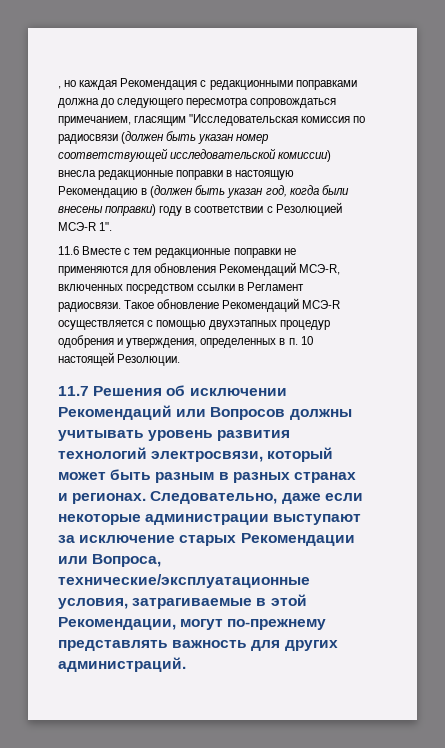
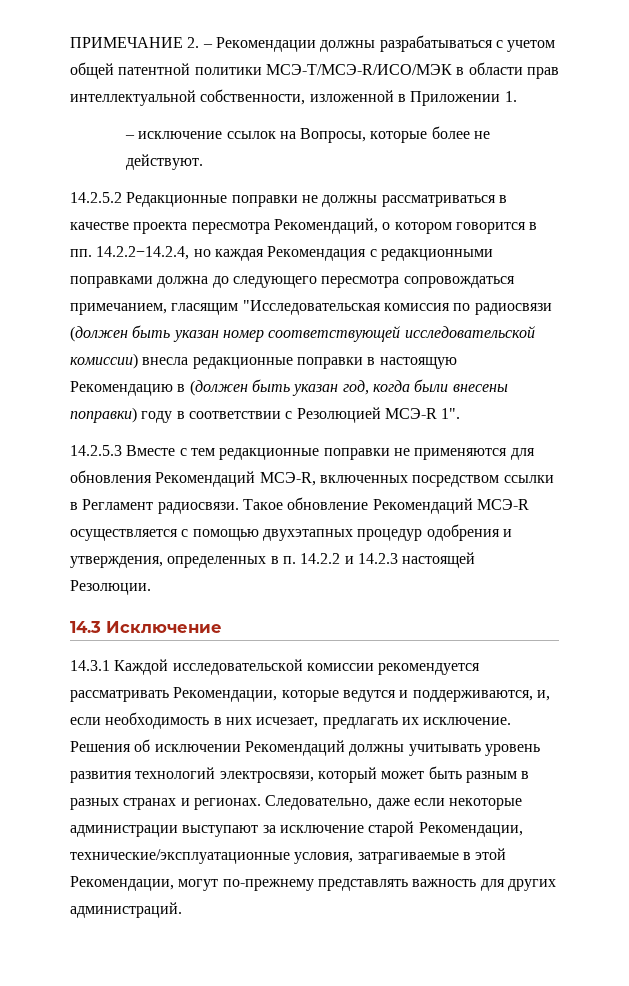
- , но каждая Рекомендация с редакционными поправками должна до следующего пересмотра сопровождаться примечанием, гласящим "Исследовательская комиссия по радиосвязи (должен быть указан номер соответствующей исследовательской комиссии) внесла редакционные поправки в настоящую Рекомендацию в (должен быть указан год, когда были внесены поправки) году в соответствии с Резолюцией МСЭ-R 1".
+ ПРИМЕЧАНИЕ 2. – Рекомендации должны разрабатываться с учетом общей патентной политики МСЭ-Т/МСЭ-R/ИСО/МЭК в области прав интеллектуальной собственности, изложенной в Приложении 1.
+ – исключение ссылок на Вопросы, которые более не действуют.
+ 14.2.5.2 Редакционные поправки не должны рассматриваться в качестве проекта пересмотра Рекомендаций, о котором говорится в пп. 14.2.2−14.2.4, но каждая Рекомендация с редакционными поправками должна до следующего пересмотра сопровождаться примечанием, гласящим "Исследовательская комиссия по радиосвязи (должен быть указан номер соответствующей исследовательской комиссии) внесла редакционные поправки в настоящую Рекомендацию в (должен быть указан год, когда были внесены поправки) году в соответствии с Резолюцией МСЭ-R 1".
- 11.6 Вместе с тем редакционные поправки не применяются для обновления Рекомендаций МСЭ-R, включенных посредством ссылки в Регламент радиосвязи.
+ 14.2.5.3 Вместе с тем редакционные поправки не применяются для обновления Рекомендаций МСЭ-R, включенных посредством ссылки в Регламент радиосвязи.
- Такое обновление Рекомендаций МСЭ-R осуществляется с помощью двухэтапных процедур одобрения и утверждения, определенных в п. 10 настоящей Резолюции.
+ Такое обновление Рекомендаций МСЭ-R осуществляется с помощью двухэтапных процедур одобрения и утверждения, определенных в п. 14.2.2 и 14.2.3 настоящей Резолюции.
- 11.7 Решения об исключении Рекомендаций или Вопросов должны учитывать уровень развития технологий электросвязи, который может быть разным в разных странах и регионах.
+ 14.3 Исключение
+ 14.3.1 Каждой исследовательской комиссии рекомендуется рассматривать Рекомендации, которые ведутся и поддерживаются, и, если необходимость в них исчезает, предлагать их исключение. Решения об исключении Рекомендаций должны учитывать уровень развития технологий электросвязи, который может быть разным в разных странах и регионах.
- Следовательно, даже если некоторые администрации выступают за исключение старых Рекомендации или Вопроса, технические/эксплуатационные условия, затрагиваемые в этой Рекомендации, могут по-прежнему представлять важность для других администраций.
+ Следовательно, даже если некоторые администрации выступают за исключение старой Рекомендации, технические/эксплуатационные условия, затрагиваемые в этой Рекомендации, могут по-прежнему представлять важность для других администраций.

